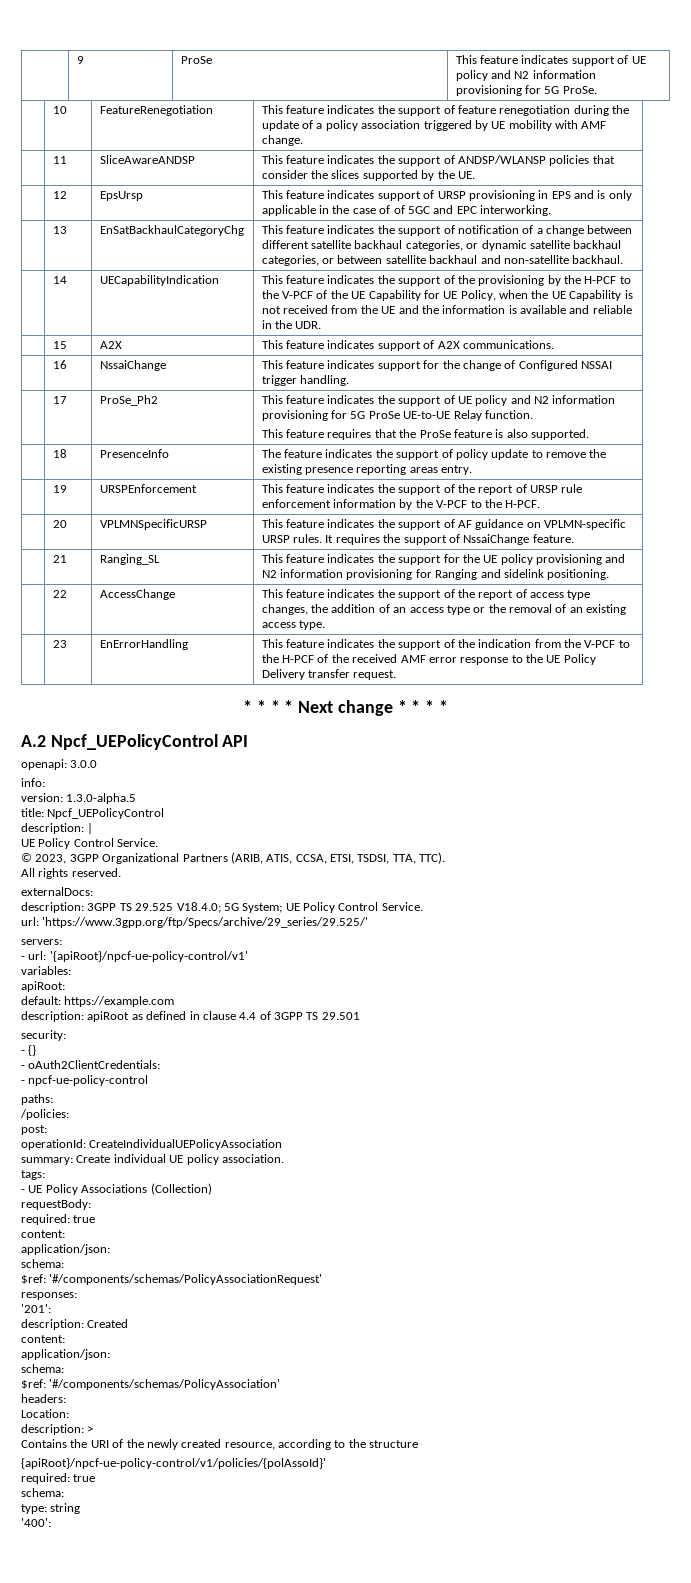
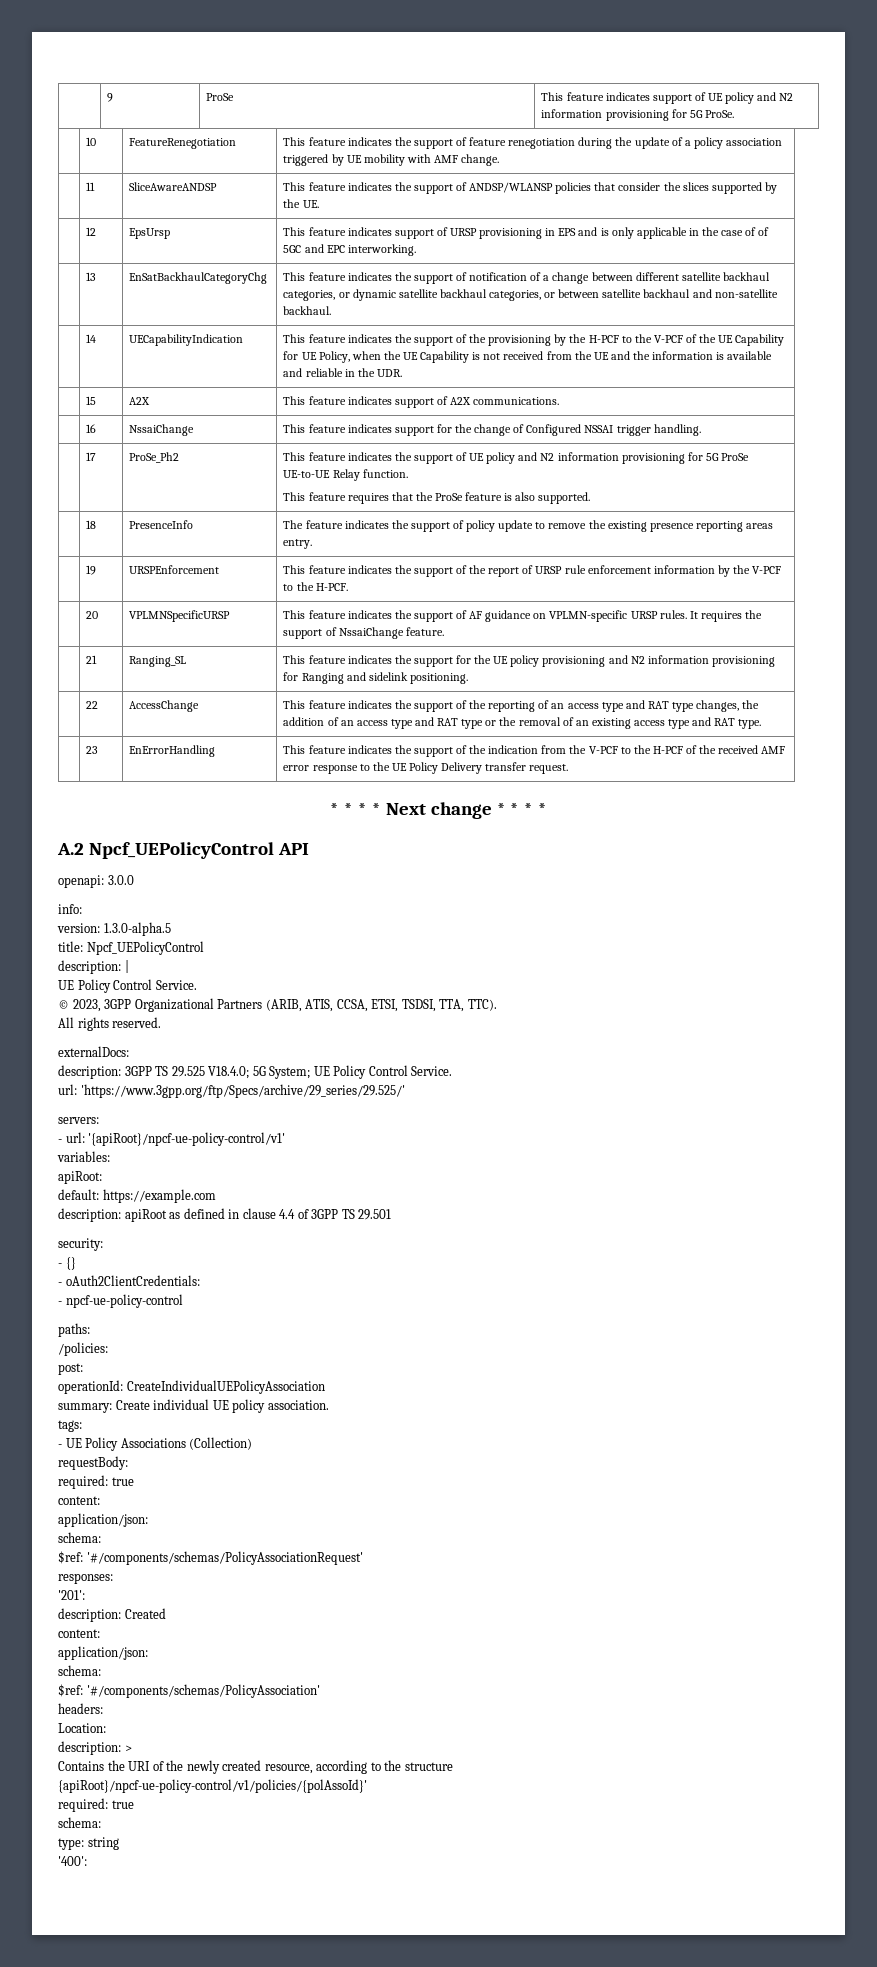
- | 22 | AccessChange | This feature indicates the support of the report of access type changes, the addition of an access type or the removal of an existing access type.
+ | 22 | AccessChange | This feature indicates the support of the reporting of an access type and RAT type changes, the addition of an access type and RAT type or the removal of an existing access type and RAT type.

